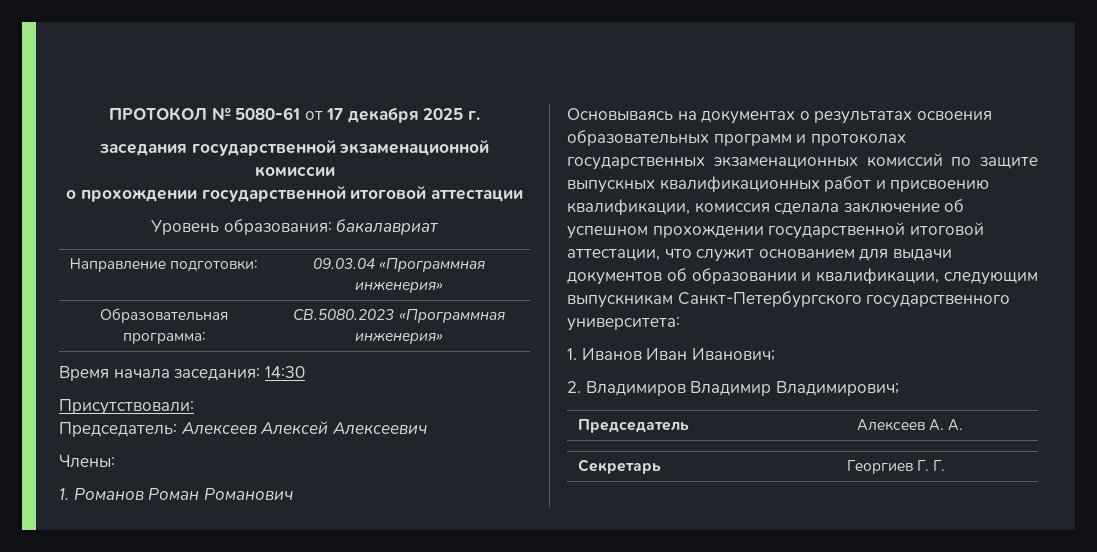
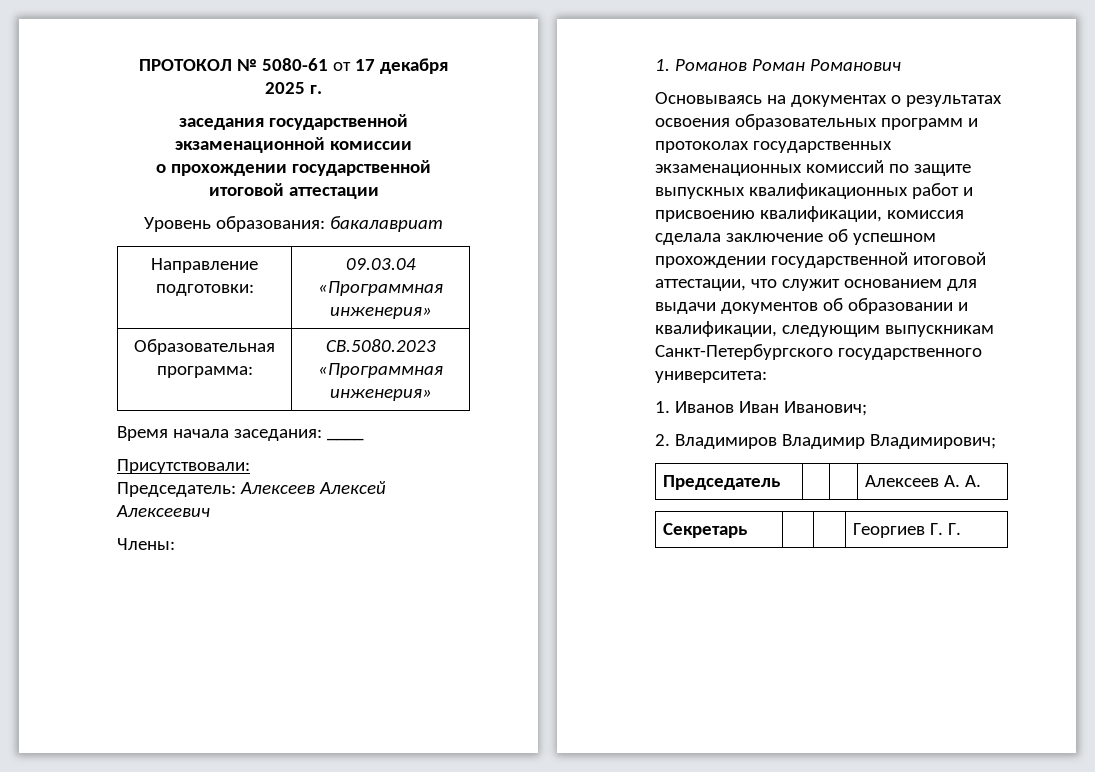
- Время начала заседания: 14:30
+ Время начала заседания: ____

